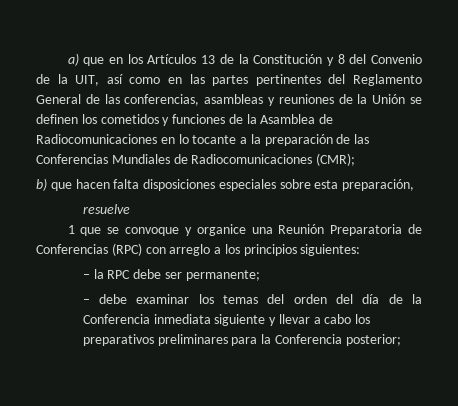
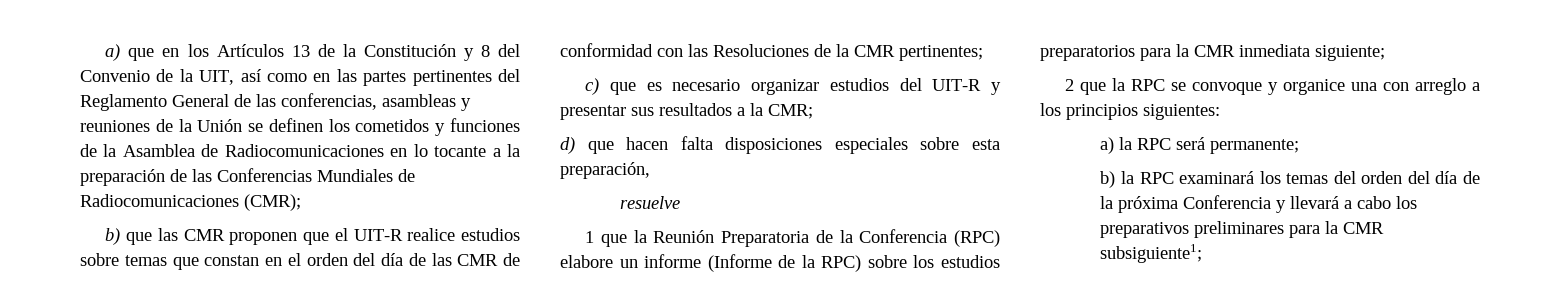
- b) que hacen falta disposiciones especiales sobre esta preparación,
+ b) que las CMR proponen que el UIT-R realice estudios sobre temas que constan en el orden del día de las CMR de conformidad con las Resoluciones de la CMR pertinentes;
+ c) que es necesario organizar estudios del UIT-R y presentar sus resultados a la CMR;
+ d) que hacen falta disposiciones especiales sobre esta preparación,
- 1 que se convoque y organice una Reunión Preparatoria de Conferencias (RPC) con arreglo a los principios siguientes:
+ 1 que la Reunión Preparatoria de la Conferencia (RPC) elabore un informe (Informe de la RPC) sobre los estudios preparatorios para la CMR inmediata siguiente;
+ 2 que la RPC se convoque y organice una con arreglo a los principios siguientes:
- – la RPC debe ser permanente;
+ a) la RPC será permanente;
- – debe examinar los temas del orden del día de la Conferencia inmediata siguiente y llevar a cabo los preparativos preliminares para la Conferencia posterior;
+ b) la RPC examinará los temas del orden del día de la próxima Conferencia y llevará a cabo los preparativos preliminares para la CMR subsiguiente1;

